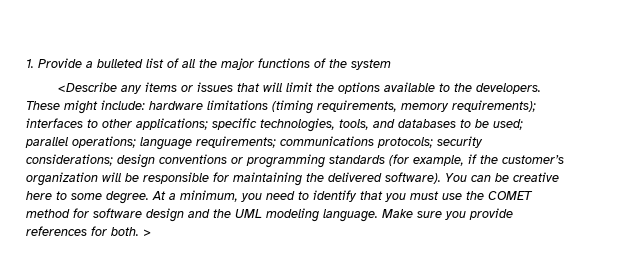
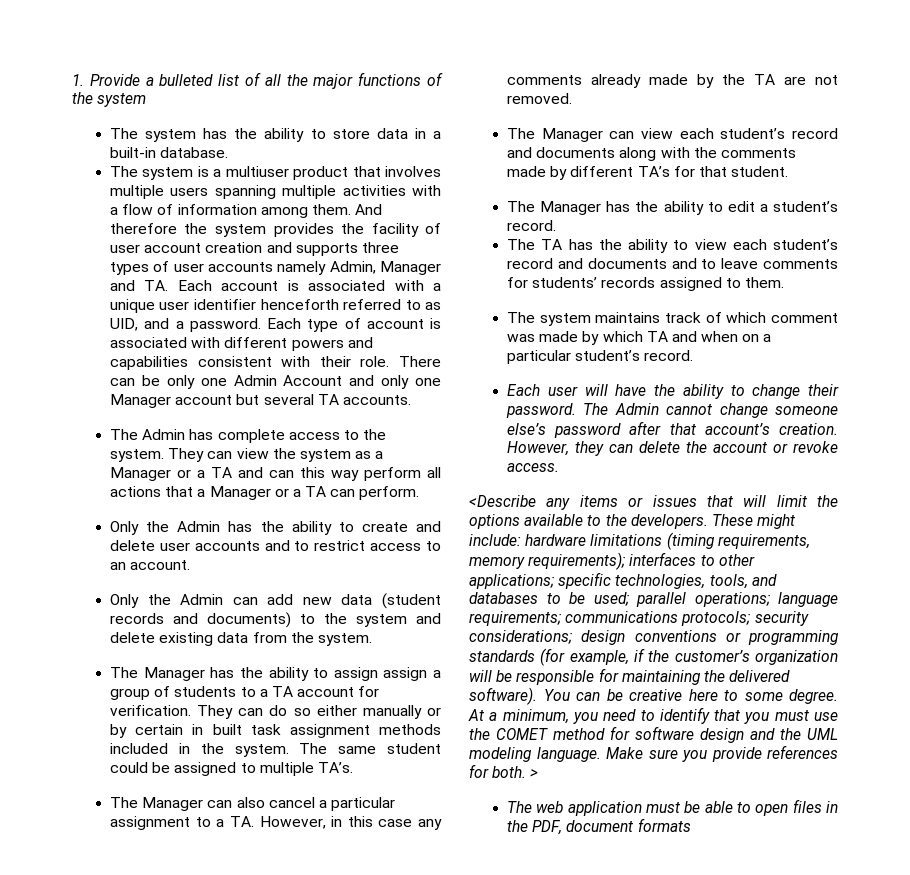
+ The system has the ability to store data in a built-in database.
+ The system is a multiuser product that involves multiple users spanning multiple activities with a flow of information among them. And therefore the system provides the facility of user account creation and supports three types of user accounts namely Admin, Manager and TA. Each account is associated with a unique user identifier henceforth referred to as UID, and a password. Each type of account is associated with different powers and capabilities consistent with their role. There can be only one Admin Account and only one Manager account but several TA accounts.
+ The Admin has complete access to the system. They can view the system as a Manager or a TA and can this way perform all actions that a Manager or a TA can perform.
+ Only the Admin has the ability to create and delete user accounts and to restrict access to an account.
+ Only the Admin can add new data (student records and documents) to the system and delete existing data from the system.
+ The Manager has the ability to assign assign a group of students to a TA account for verification. They can do so either manually or by certain in built task assignment methods included in the system. The same student could be assigned to multiple TA’s.
+ The Manager can also cancel a particular assignment to a TA. However, in this case any comments already made by the TA are not removed.
+ The Manager can view each student’s record and documents along with the comments made by different TA’s for that student.
+ The Manager has the ability to edit a student’s record.
+ The TA has the ability to view each student’s record and documents and to leave comments for students’ records assigned to them.
+ The system maintains track of which comment was made by which TA and when on a particular student’s record.
+ Each user will have the ability to change their password. The Admin cannot change someone else’s password after that account’s creation. However, they can delete the account or revoke access.
+ The web application must be able to open files in the PDF, document formats

